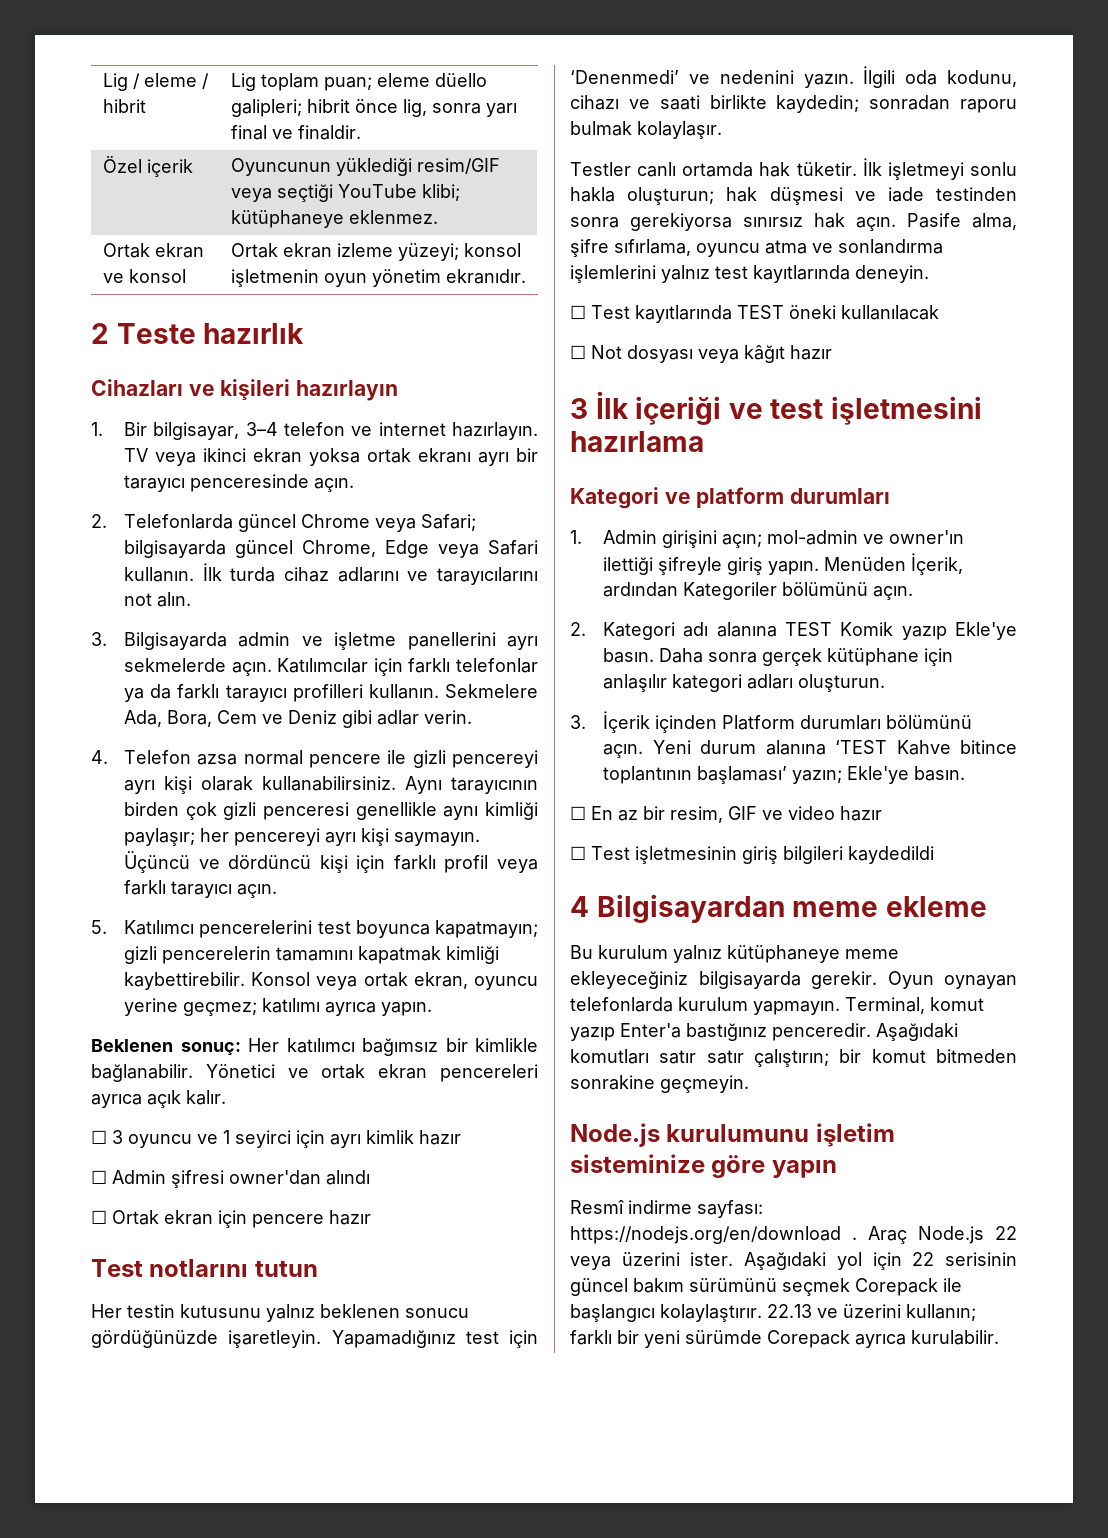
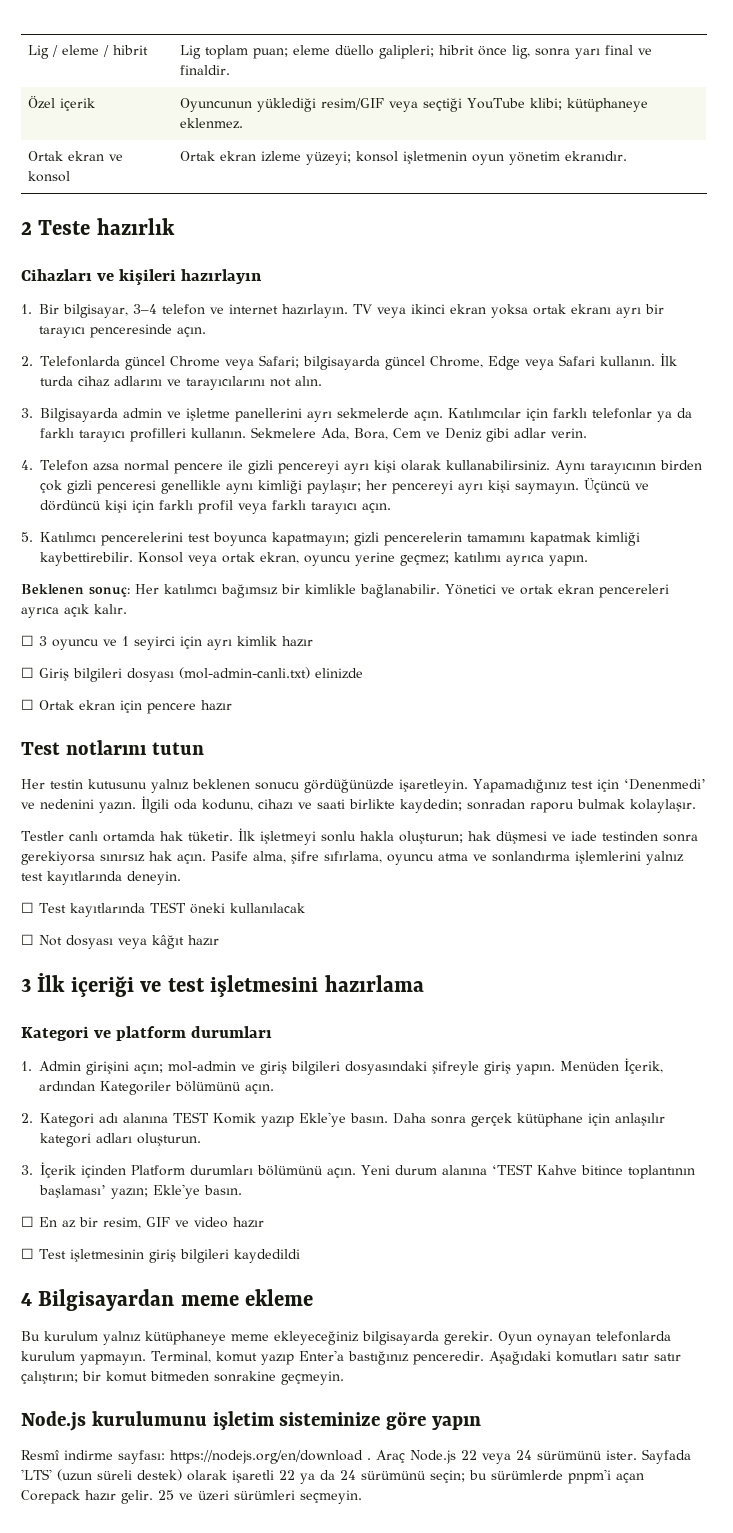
- ☐ Admin şifresi owner'dan alındı
+ ☐ Giriş bilgileri dosyası (mol-admin-canli.txt) elinizde
- 1. Admin girişini açın; mol-admin ve owner'ın ilettiği şifreyle giriş yapın.
+ 1. Admin girişini açın; mol-admin ve giriş bilgileri dosyasındaki şifreyle giriş yapın.
- Araç Node.js 22 veya üzerini ister. Aşağıdaki yol için 22 serisinin güncel bakım sürümünü seçmek Corepack ile başlangıcı kolaylaştırır. 22.13 ve üzerini kullanın; farklı bir yeni sürümde Corepack ayrıca kurulabilir.
+ Araç Node.js 22 veya 24 sürümünü ister. Sayfada 'LTS' (uzun süreli destek) olarak işaretli 22 ya da 24 sürümünü seçin; bu sürümlerde pnpm'i açan Corepack hazır gelir. 25 ve üzeri sürümleri seçmeyin.

